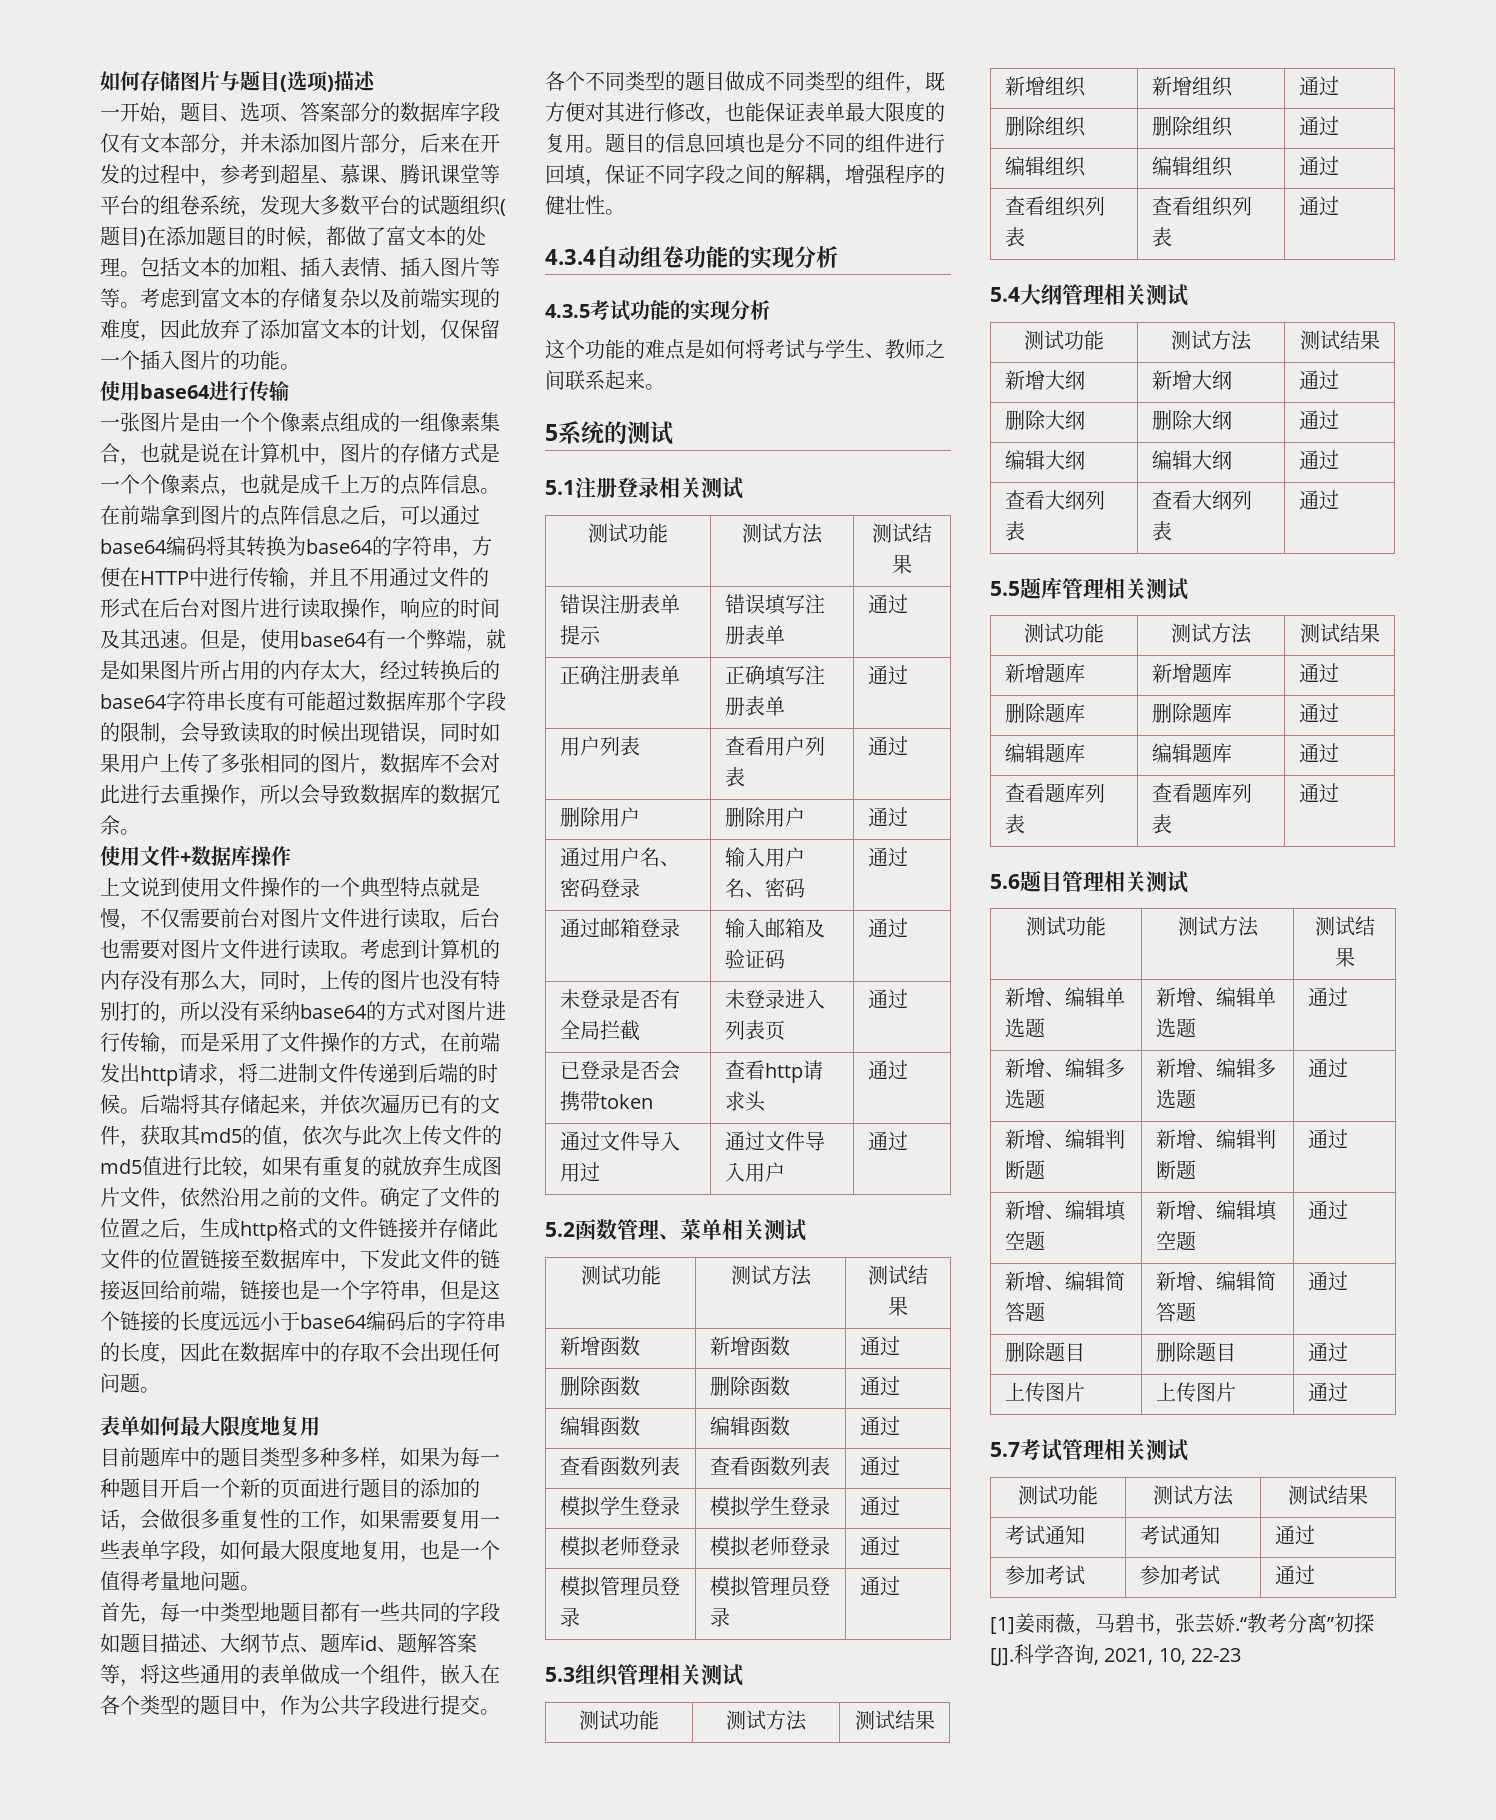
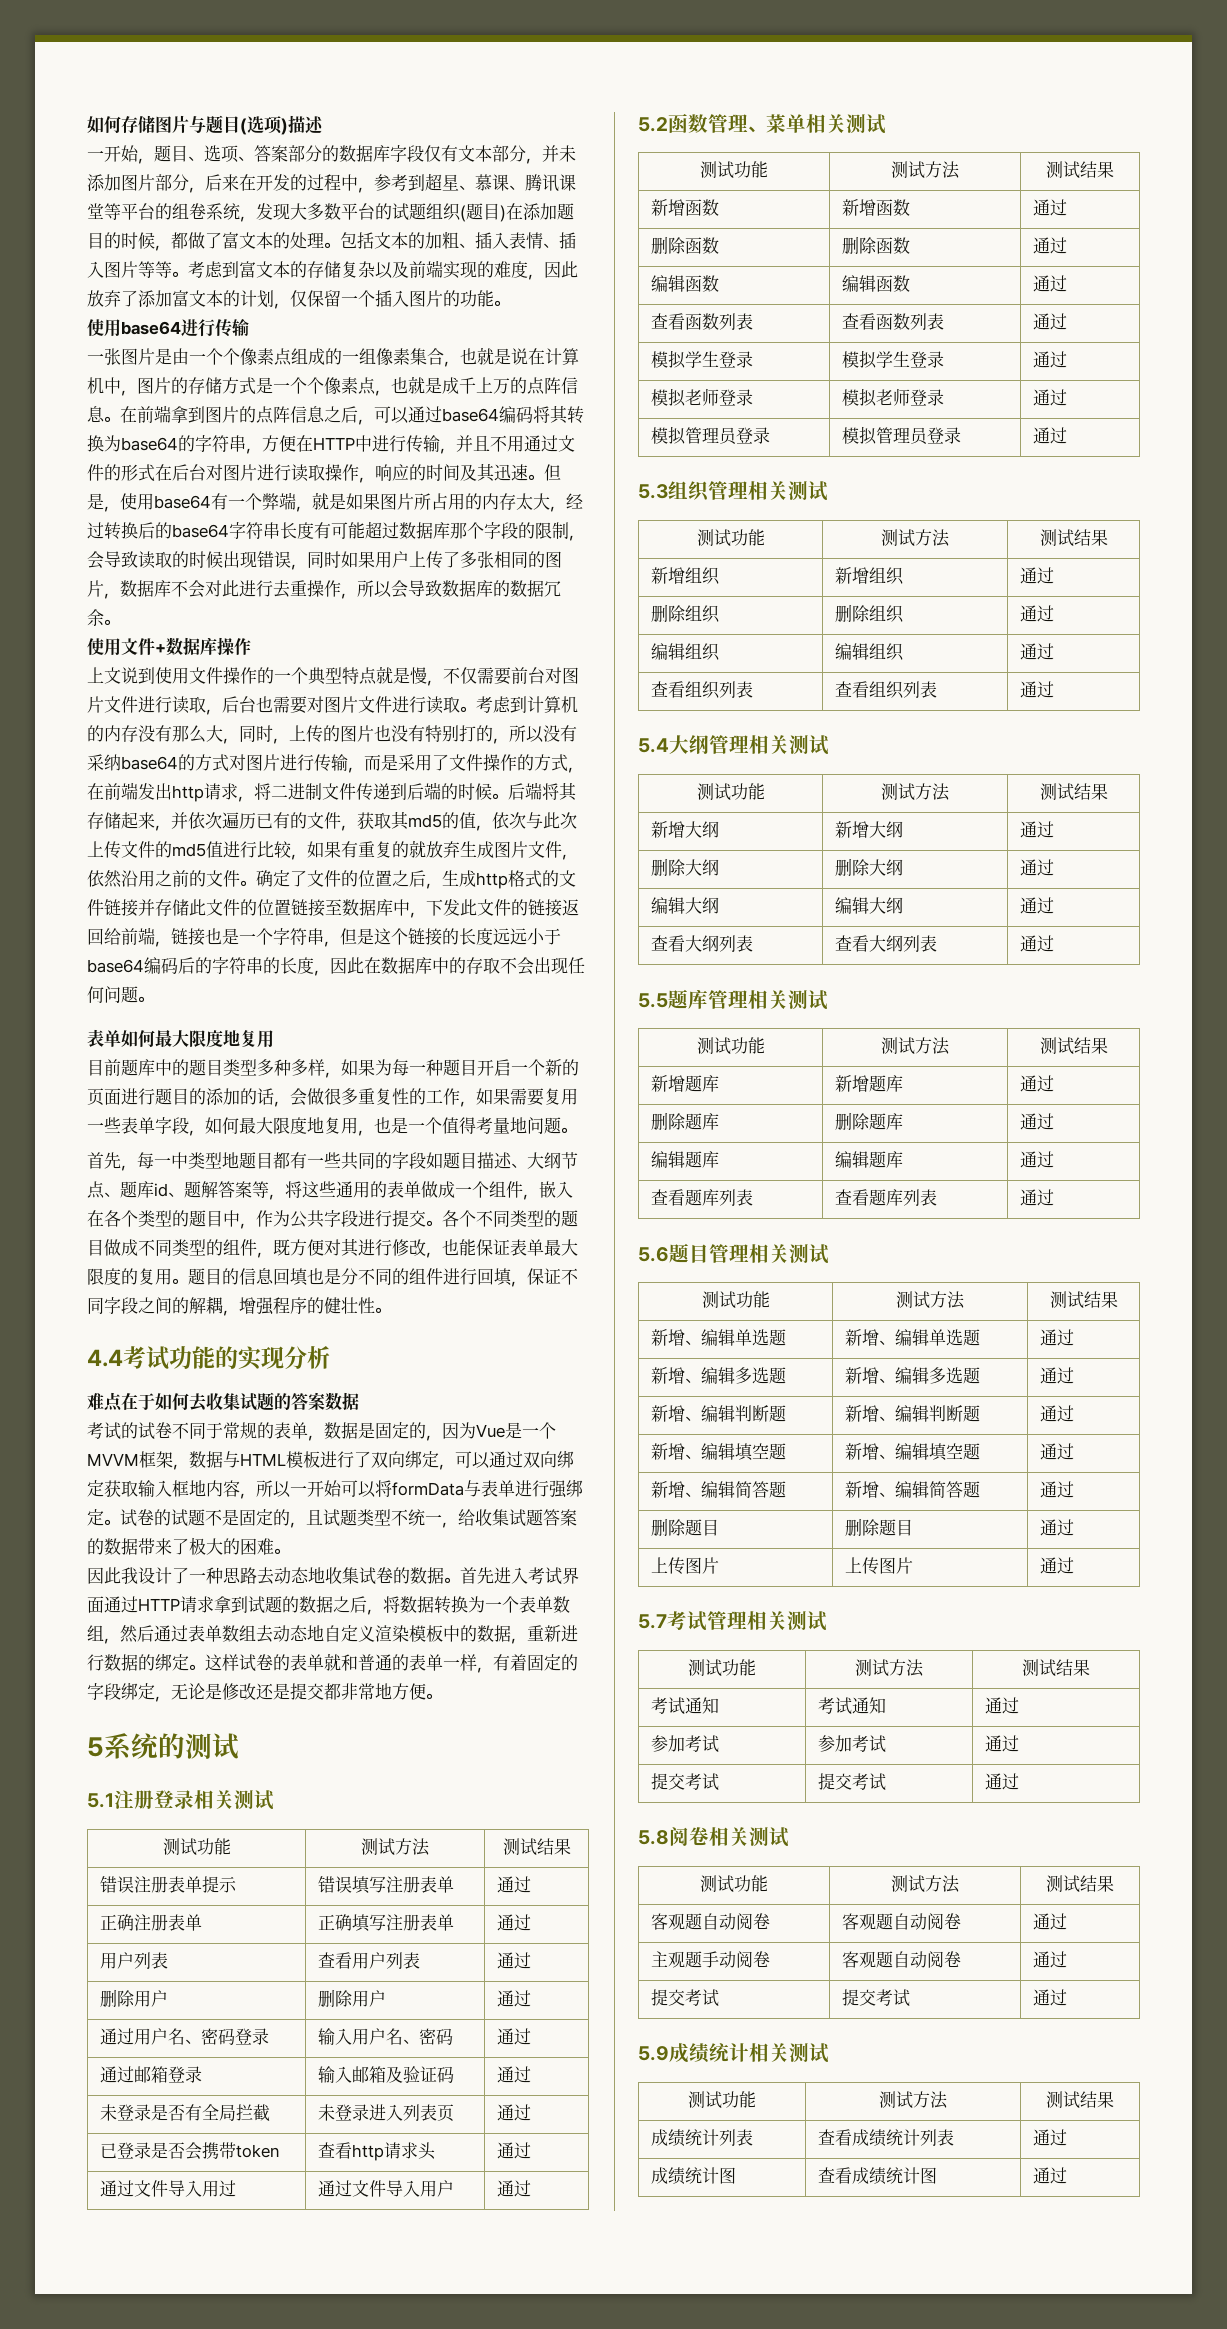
- 4.3.4自动组卷功能的实现分析
- 4.3.5考试功能的实现分析
+ 4.4考试功能的实现分析
- 这个功能的难点是如何将考试与学生、教师之间联系起来。
+ 难点在于如何去收集试题的答案数据
+ 考试的试卷不同于常规的表单，数据是固定的，因为Vue是一个MVVM框架，数据与HTML模板进行了双向绑定，可以通过双向绑定获取输入框地内容，所以一开始可以将formData与表单进行强绑定。试卷的试题不是固定的，且试题类型不统一，给收集试题答案的数据带来了极大的困难。
+ 因此我设计了一种思路去动态地收集试卷的数据。首先进入考试界面通过HTTP请求拿到试题的数据之后，将数据转换为一个表单数组，然后通过表单数组去动态地自定义渲染模板中的数据，重新进行数据的绑定。这样试卷的表单就和普通的表单一样，有着固定的字段绑定，无论是修改还是提交都非常地方便。
  参加考试 | 参加考试 | 通过
- [1]姜雨薇，马碧书，张芸娇.“教考分离”初探[J].科学咨询, 2021, 10, 22-23
+ 提交考试 | 提交考试 | 通过
+ 5.8阅卷相关测试
+ 测试功能 | 测试方法 | 测试结果
+ 客观题自动阅卷 | 客观题自动阅卷 | 通过
+ 主观题手动阅卷 | 客观题自动阅卷 | 通过
+ 提交考试 | 提交考试 | 通过
+ 5.9成绩统计相关测试
+ 测试功能 | 测试方法 | 测试结果
+ 成绩统计列表 | 查看成绩统计列表 | 通过
+ 成绩统计图 | 查看成绩统计图 | 通过

